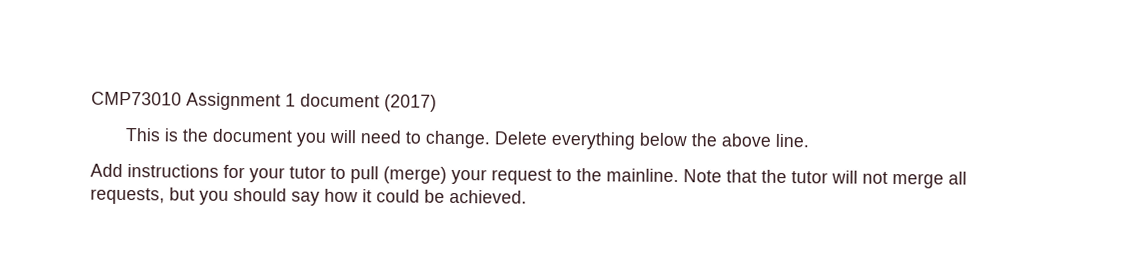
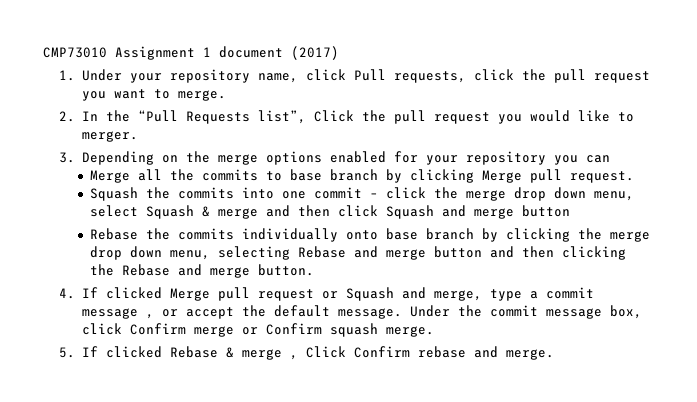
- This is the document you will need to change. Delete everything below the above line.
- Add instructions for your tutor to pull (merge) your request to the mainline. Note that the tutor will not merge all requests, but you should say how it could be achieved.
+ 1. Under your repository name, click Pull requests, click the pull request you want to merge.
+ 2. In the “Pull Requests list”, Click the pull request you would like to merger.
+ 3. Depending on the merge options enabled for your repository you can
+ Merge all the commits to base branch by clicking Merge pull request.
+ Squash the commits into one commit – click the merge drop down menu, select Squash & merge and then click Squash and merge button
+ Rebase the commits individually onto base branch by clicking the merge drop down menu, selecting Rebase and merge button and then clicking the Rebase and merge button.
+ 4. If clicked Merge pull request or Squash and merge, type a commit message , or accept the default message. Under the commit message box, click Confirm merge or Confirm squash merge.
+ 5. If clicked Rebase & merge , Click Confirm rebase and merge.

